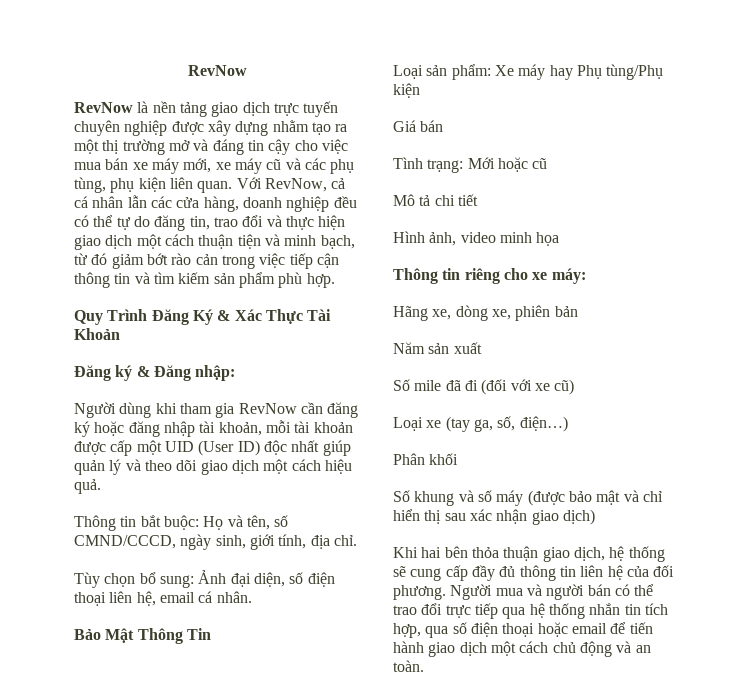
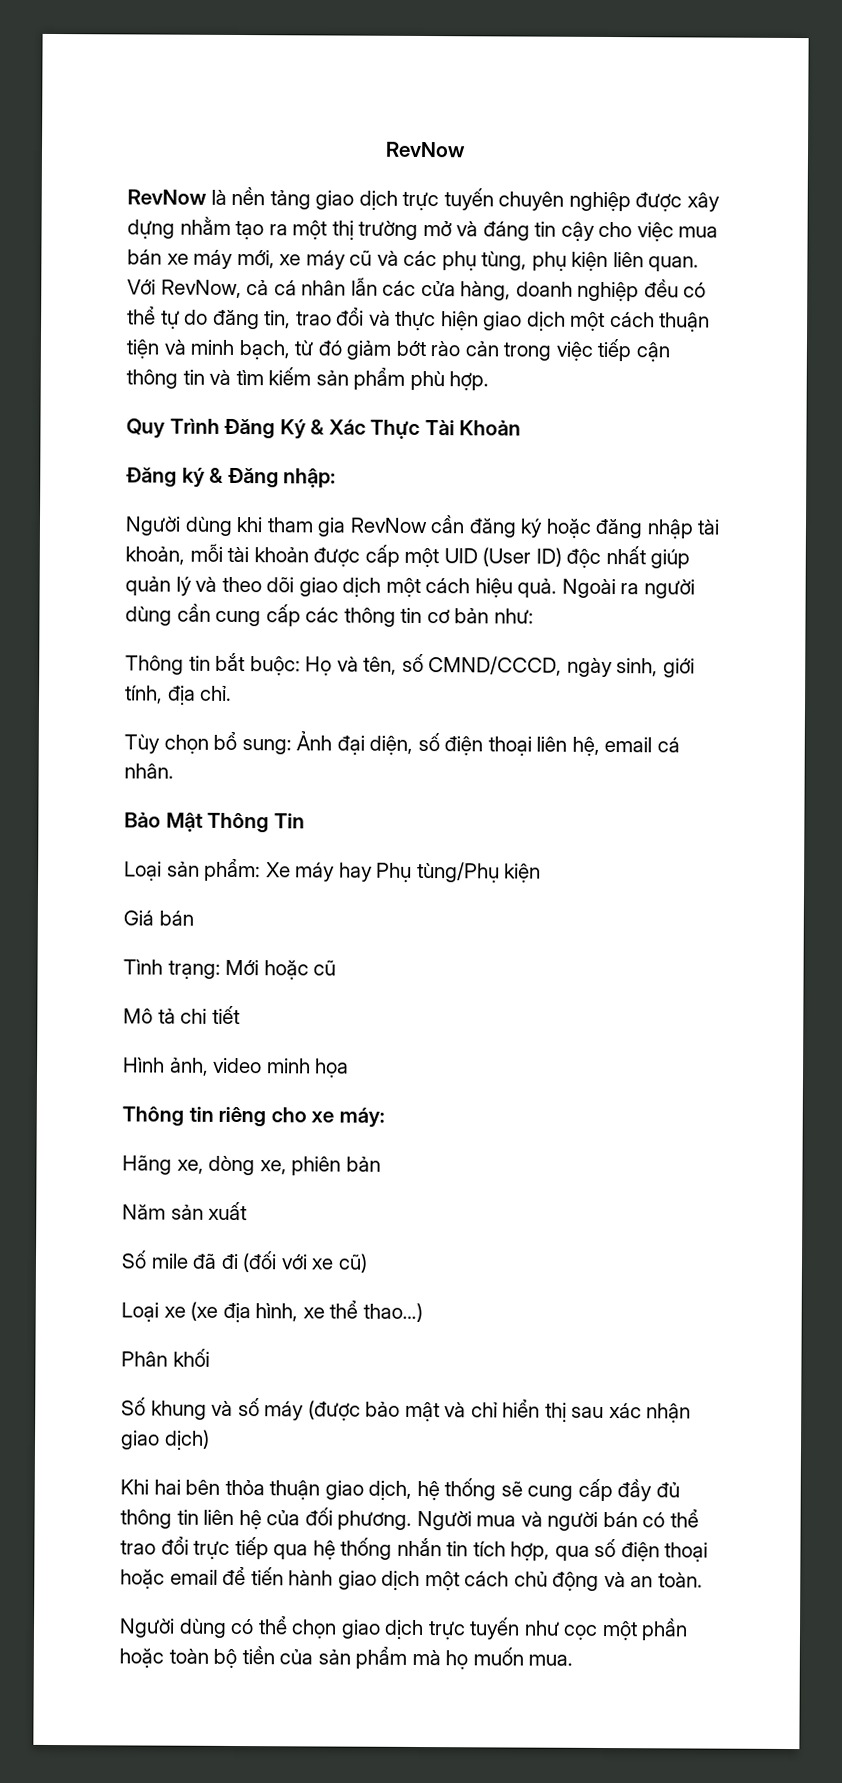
+ Ngoài ra người dùng cần cung cấp các thông tin cơ bản như:
- Loại xe (tay ga, số, điện…)
+ Loại xe (xe địa hình, xe thể thao…)
+ Người dùng có thể chọn giao dịch trực tuyến như cọc một phần hoặc toàn bộ tiền của sản phẩm mà họ muốn mua.

